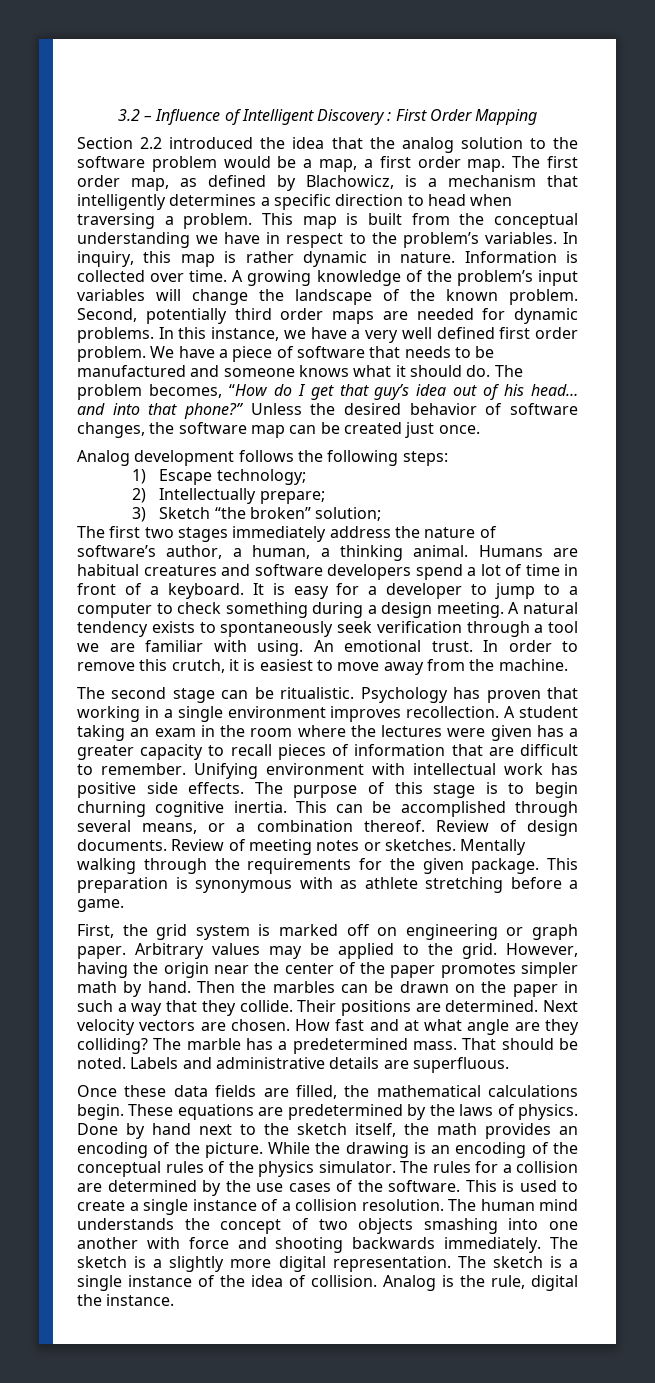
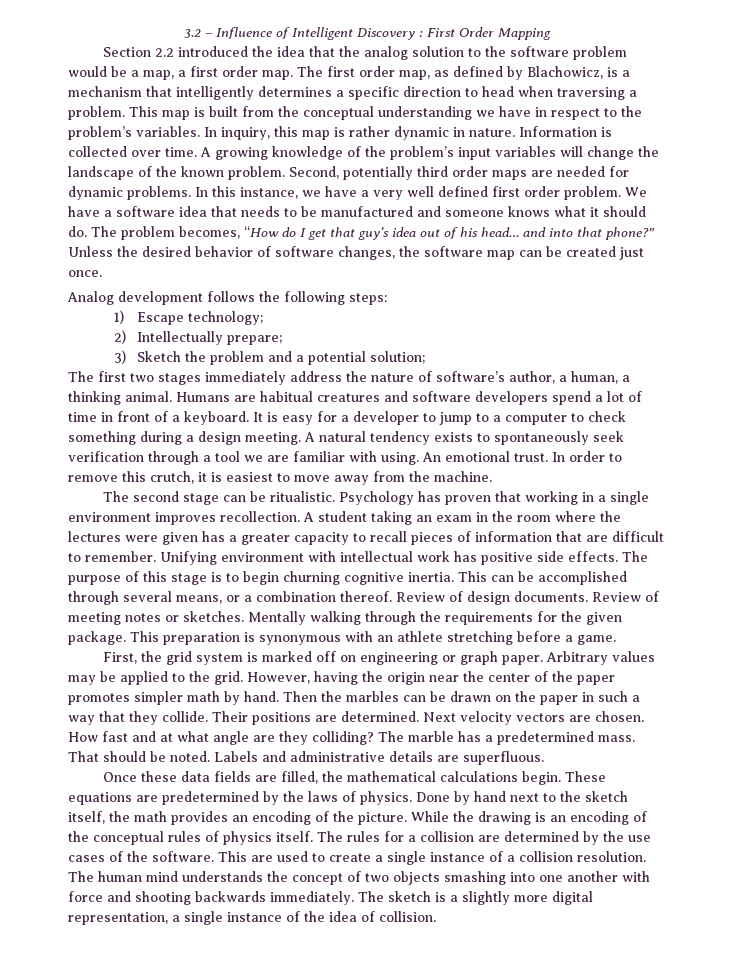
- We have a piece of software that needs to be manufactured and someone knows what it should do.
+ We have a software idea that needs to be manufactured and someone knows what it should do.
- 3) Sketch “the broken” solution;
+ 3) Sketch the problem and a potential solution;
- This preparation is synonymous with as athlete stretching before a game.
+ This preparation is synonymous with an athlete stretching before a game.
- While the drawing is an encoding of the conceptual rules of the physics simulator.
+ While the drawing is an encoding of the conceptual rules of physics itself.
- This is used to create a single instance of a collision resolution.
+ This are used to create a single instance of a collision resolution.
- The sketch is a slightly more digital representation. The sketch is a single instance of the idea of collision. Analog is the rule, digital the instance.
+ The sketch is a slightly more digital representation, a single instance of the idea of collision.

